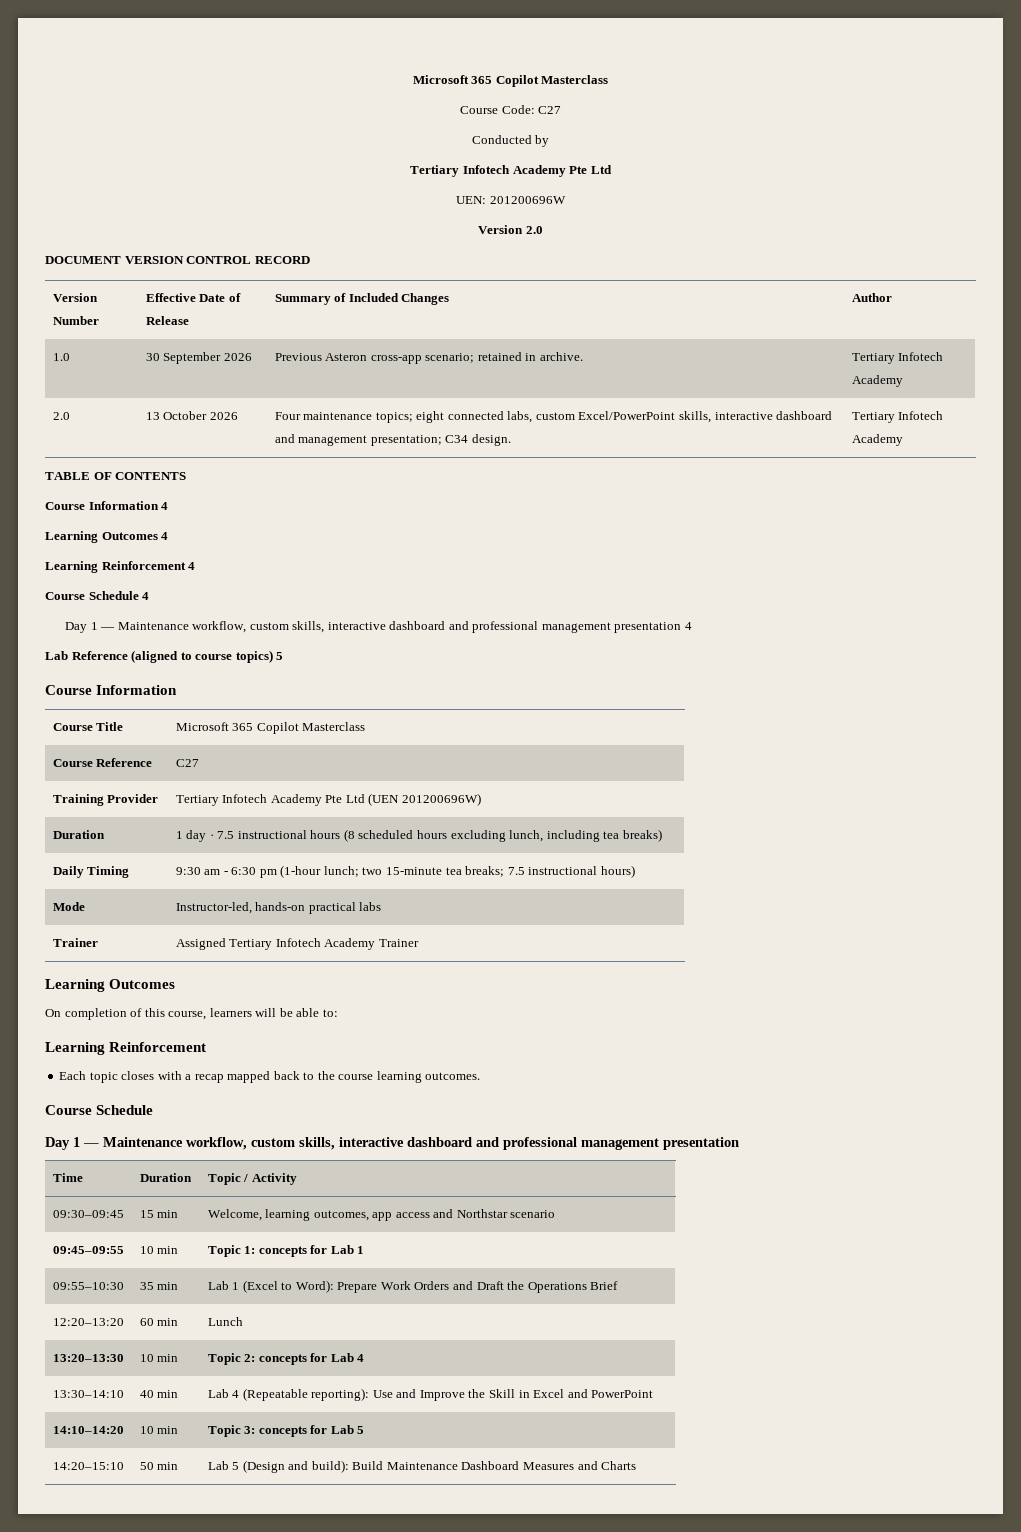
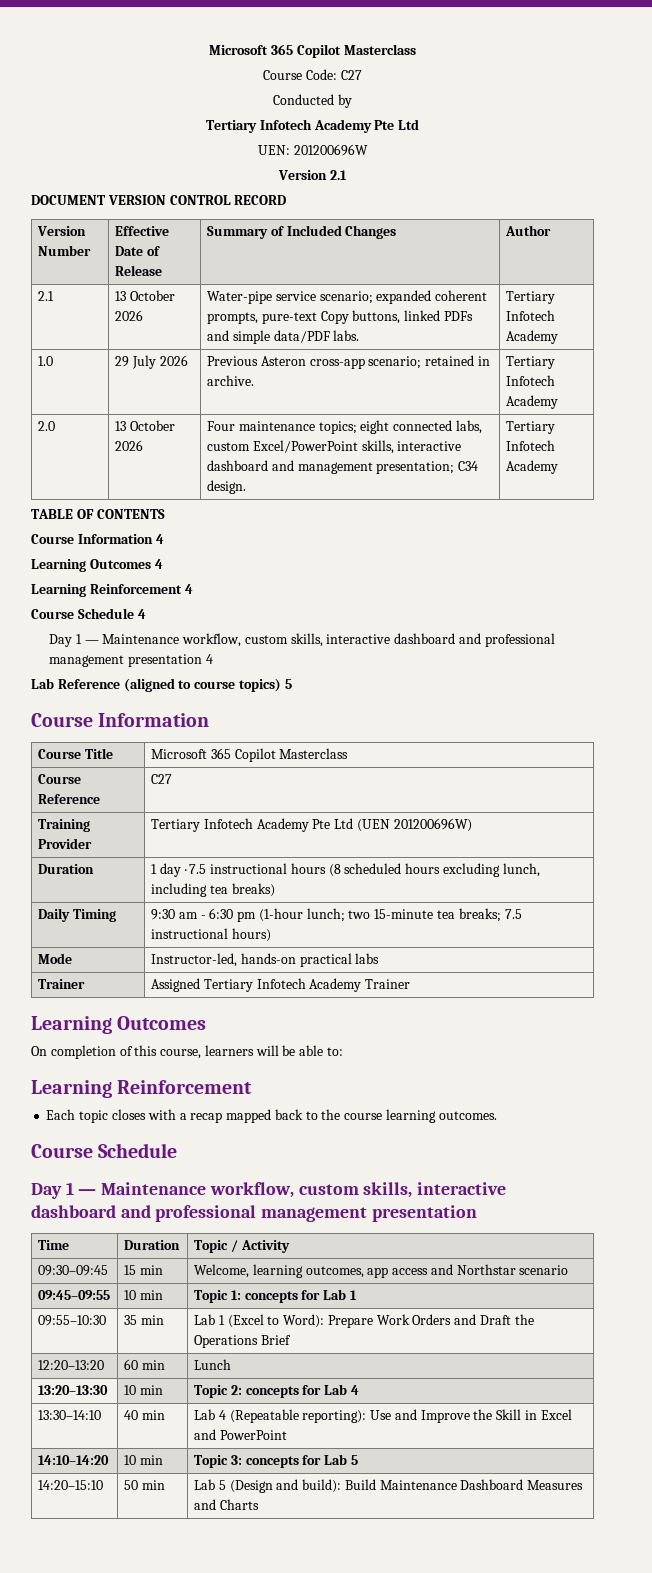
- Version 2.0
+ Version 2.1
+ 2.1 | 13 October 2026 | Water-pipe service scenario; expanded coherent prompts, pure-text Copy buttons, linked PDFs and simple data/PDF labs. | Tertiary Infotech Academy
- 1.0 | 30 September 2026 | Previous Asteron cross-app scenario; retained in archive. | Tertiary Infotech Academy
+ 1.0 | 29 July 2026 | Previous Asteron cross-app scenario; retained in archive. | Tertiary Infotech Academy

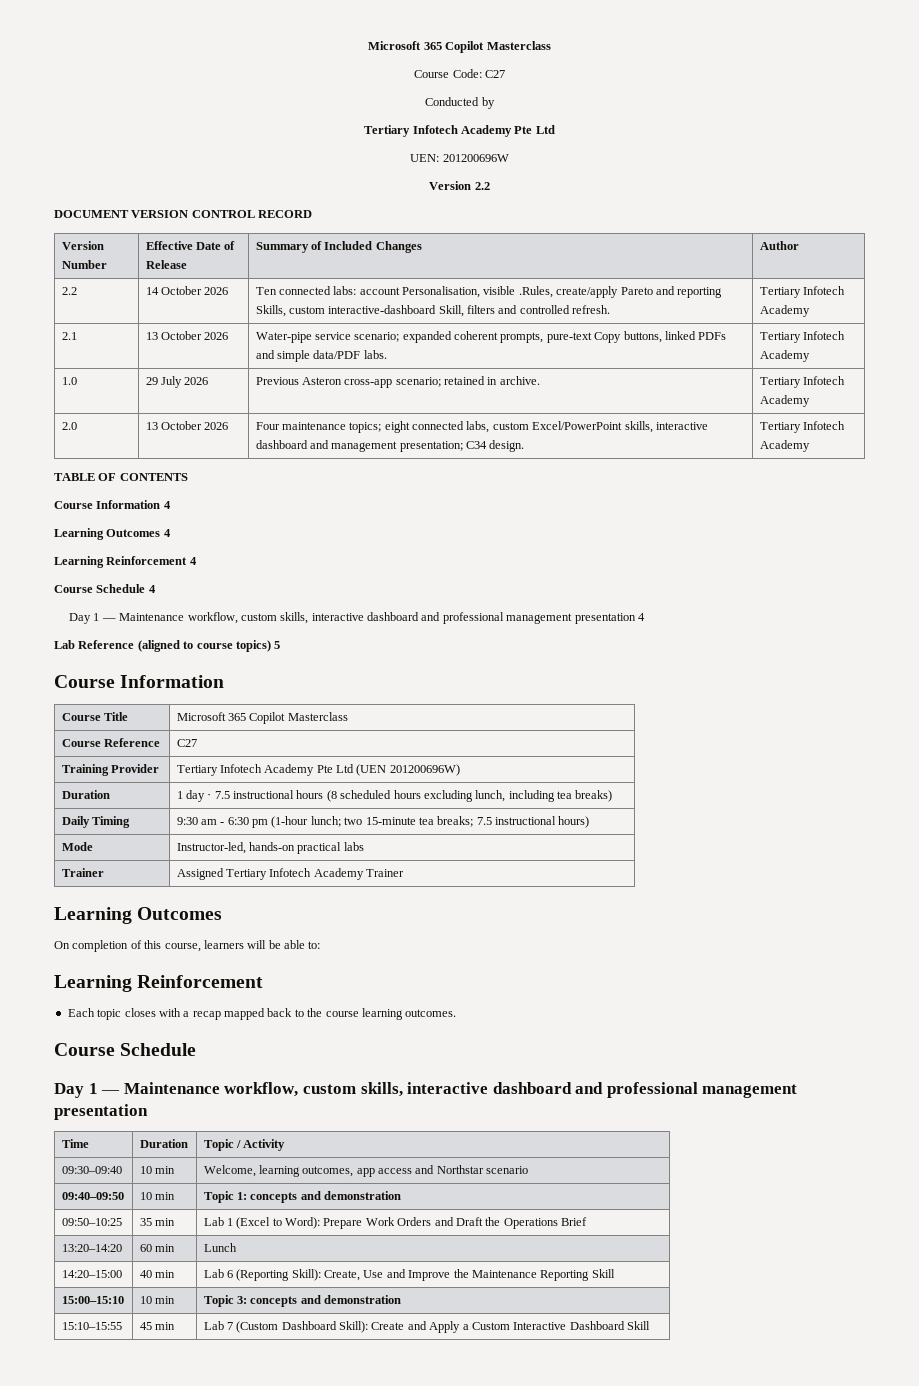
- Version 2.1
+ Version 2.2
+ 2.2 | 14 October 2026 | Ten connected labs: account Personalisation, visible .Rules, create/apply Pareto and reporting Skills, custom interactive-dashboard Skill, filters and controlled refresh. | Tertiary Infotech Academy
- 09:30–09:45 | 15 min | Welcome, learning outcomes, app access and Northstar scenario
+ 09:30–09:40 | 10 min | Welcome, learning outcomes, app access and Northstar scenario
- 09:45–09:55 | 10 min | Topic 1: concepts for Lab 1
- 09:55–10:30 | 35 min | Lab 1 (Excel to Word): Prepare Work Orders and Draft the Operations Brief
+ 09:40–09:50 | 10 min | Topic 1: concepts and demonstration
+ 09:50–10:25 | 35 min | Lab 1 (Excel to Word): Prepare Work Orders and Draft the Operations Brief
- 12:20–13:20 | 60 min | Lunch
+ 13:20–14:20 | 60 min | Lunch
- 13:20–13:30 | 10 min | Topic 2: concepts for Lab 4
- 13:30–14:10 | 40 min | Lab 4 (Repeatable reporting): Use and Improve the Skill in Excel and PowerPoint
- 14:10–14:20 | 10 min | Topic 3: concepts for Lab 5
- 14:20–15:10 | 50 min | Lab 5 (Design and build): Build Maintenance Dashboard Measures and Charts
+ 14:20–15:00 | 40 min | Lab 6 (Reporting Skill): Create, Use and Improve the Maintenance Reporting Skill
+ 15:00–15:10 | 10 min | Topic 3: concepts and demonstration
+ 15:10–15:55 | 45 min | Lab 7 (Custom Dashboard Skill): Create and Apply a Custom Interactive Dashboard Skill

